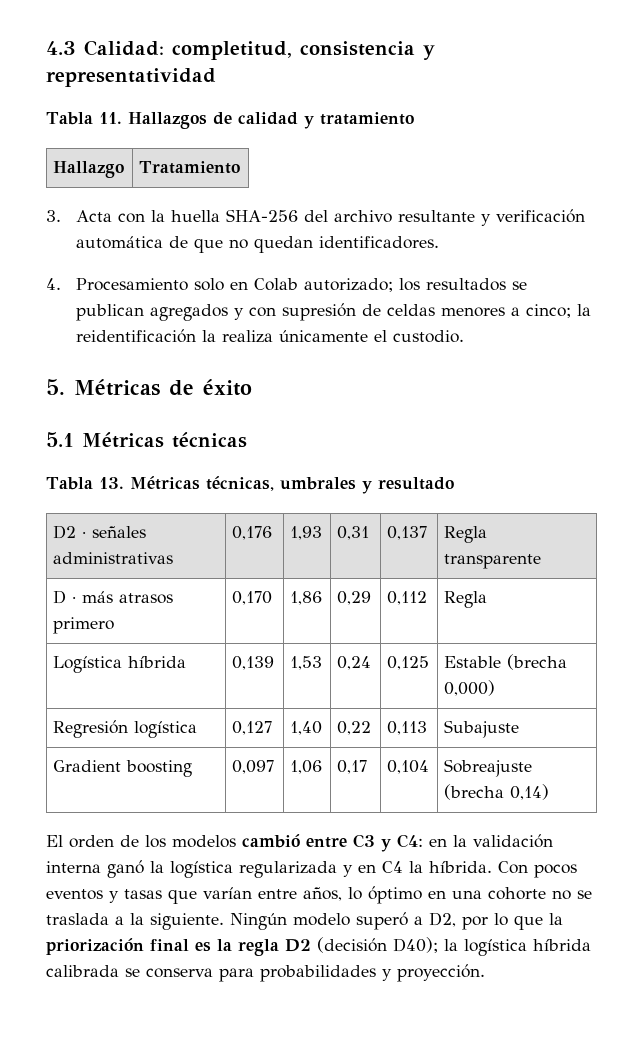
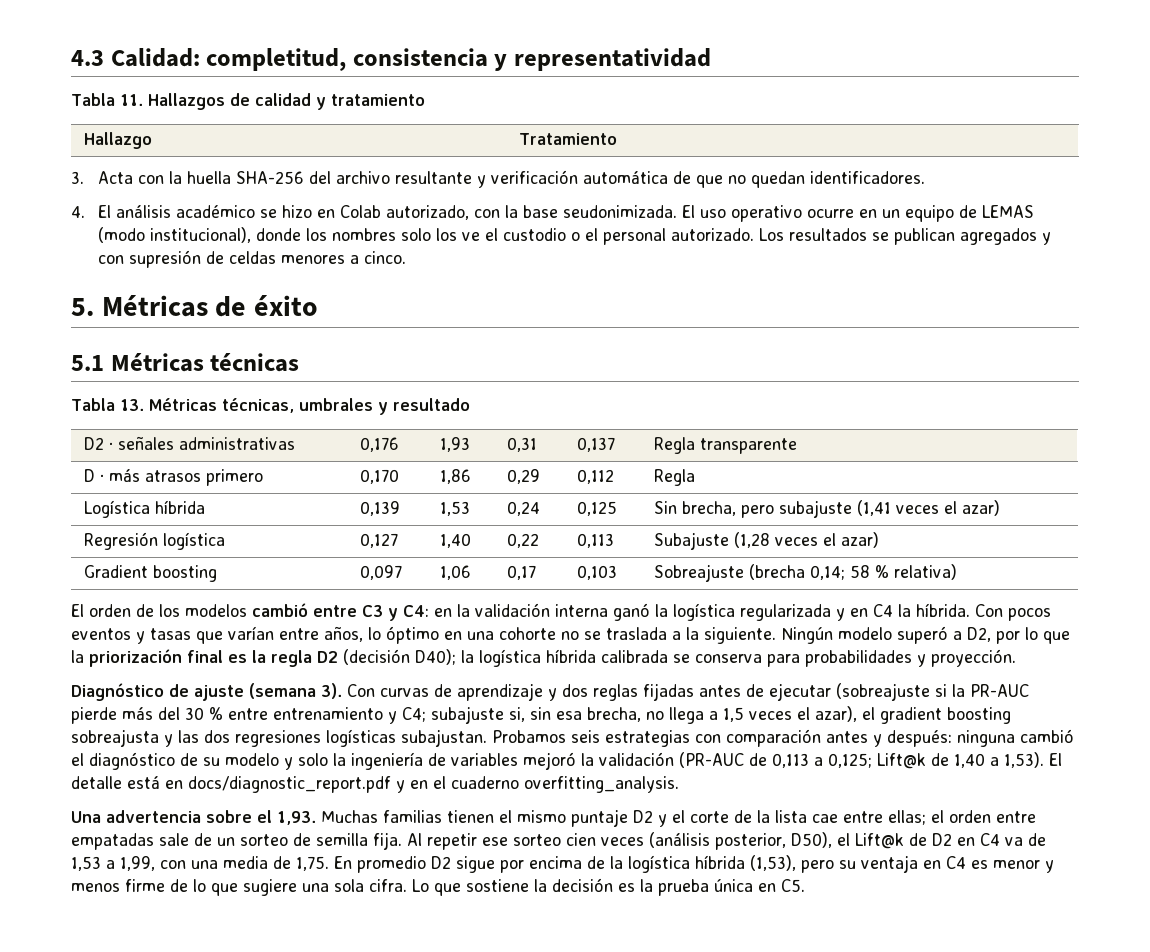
- 4. Procesamiento solo en Colab autorizado; los resultados se publican agregados y con supresión de celdas menores a cinco; la reidentificación la realiza únicamente el custodio.
+ 4. El análisis académico se hizo en Colab autorizado, con la base seudonimizada. El uso operativo ocurre en un equipo de LEMAS (modo institucional), donde los nombres solo los ve el custodio o el personal autorizado. Los resultados se publican agregados y con supresión de celdas menores a cinco.
- Logística híbrida | 0,139 | 1,53 | 0,24 | 0,125 | Estable (brecha 0,000)
+ Logística híbrida | 0,139 | 1,53 | 0,24 | 0,125 | Sin brecha, pero subajuste (1,41 veces el azar)
- Regresión logística | 0,127 | 1,40 | 0,22 | 0,113 | Subajuste
+ Regresión logística | 0,127 | 1,40 | 0,22 | 0,113 | Subajuste (1,28 veces el azar)
- Gradient boosting | 0,097 | 1,06 | 0,17 | 0,104 | Sobreajuste (brecha 0,14)
+ Gradient boosting | 0,097 | 1,06 | 0,17 | 0,103 | Sobreajuste (brecha 0,14; 58 % relativa)
+ Diagnóstico de ajuste (semana 3). Con curvas de aprendizaje y dos reglas fijadas antes de ejecutar (sobreajuste si la PR-AUC pierde más del 30 % entre entrenamiento y C4; subajuste si, sin esa brecha, no llega a 1,5 veces el azar), el gradient boosting sobreajusta y las dos regresiones logísticas subajustan. Probamos seis estrategias con comparación antes y después: ninguna cambió el diagnóstico de su modelo y solo la ingeniería de variables mejoró la validación (PR-AUC de 0,113 a 0,125; Lift@k de 1,40 a 1,53). El detalle está en docs/diagnostic_report.pdf y en el cuaderno overfitting_analysis.
+ Una advertencia sobre el 1,93. Muchas familias tienen el mismo puntaje D2 y el corte de la lista cae entre ellas; el orden entre empatadas sale de un sorteo de semilla fija. Al repetir ese sorteo cien veces (análisis posterior, D50), el Lift@k de D2 en C4 va de 1,53 a 1,99, con una media de 1,75. En promedio D2 sigue por encima de la logística híbrida (1,53), pero su ventaja en C4 es menor y menos firme de lo que sugiere una sola cifra. Lo que sostiene la decisión es la prueba única en C5.

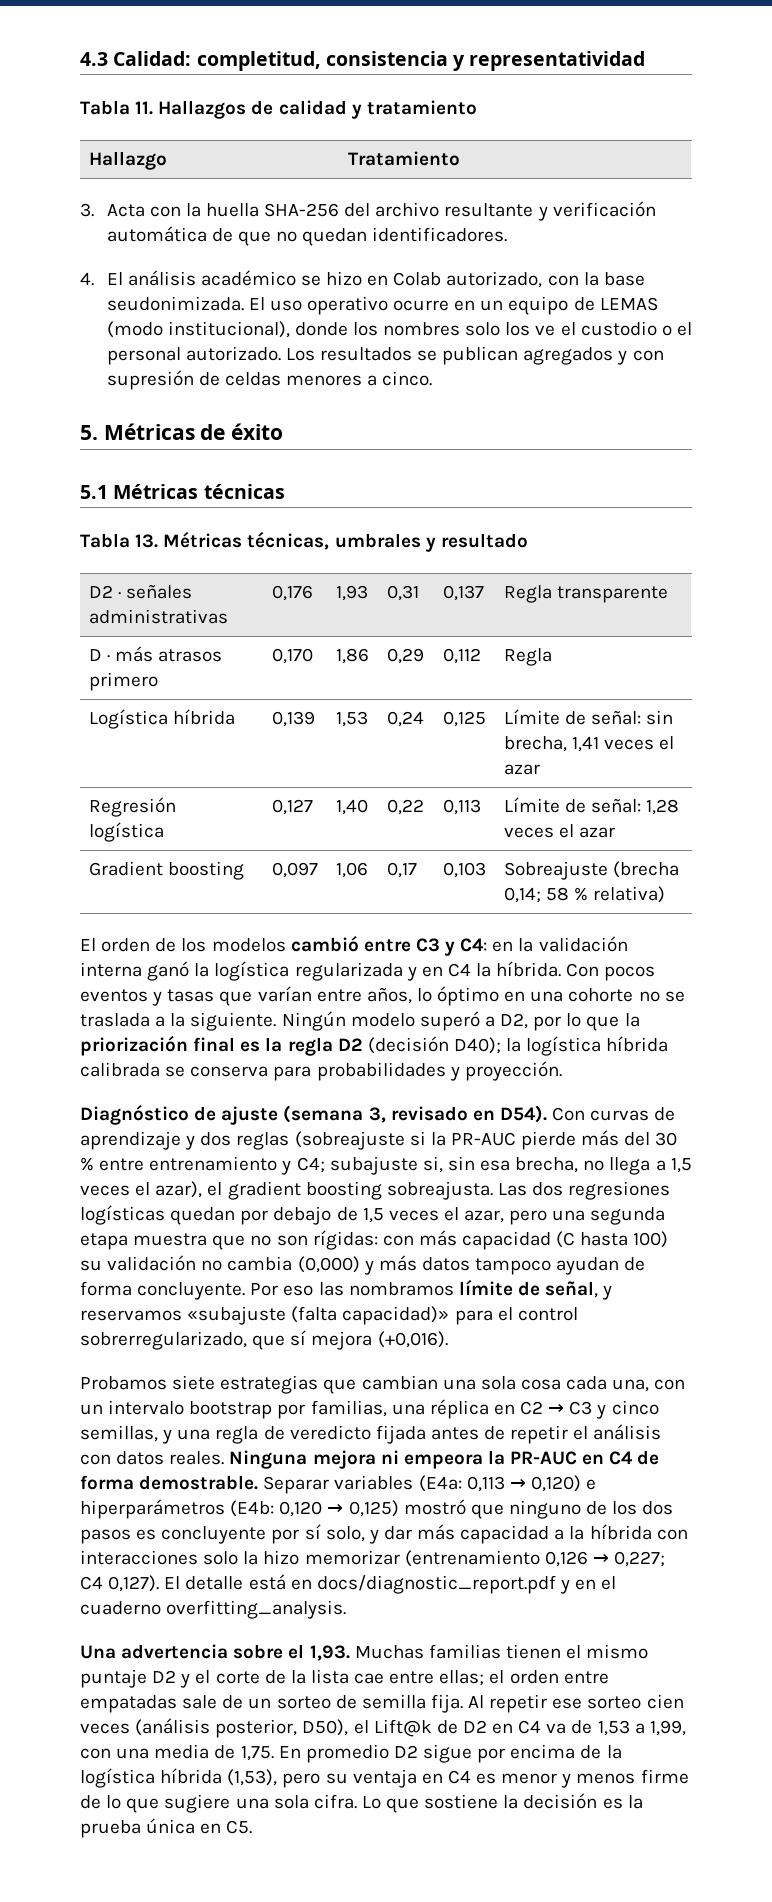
- Logística híbrida | 0,139 | 1,53 | 0,24 | 0,125 | Sin brecha, pero subajuste (1,41 veces el azar)
+ Logística híbrida | 0,139 | 1,53 | 0,24 | 0,125 | Límite de señal: sin brecha, 1,41 veces el azar
- Regresión logística | 0,127 | 1,40 | 0,22 | 0,113 | Subajuste (1,28 veces el azar)
+ Regresión logística | 0,127 | 1,40 | 0,22 | 0,113 | Límite de señal: 1,28 veces el azar
- Diagnóstico de ajuste (semana 3).
+ Diagnóstico de ajuste (semana 3, revisado en D54).
- Con curvas de aprendizaje y dos reglas fijadas antes de ejecutar (sobreajuste si la PR-AUC pierde más del 30 % entre entrenamiento y C4; subajuste si, sin esa brecha, no llega a 1,5 veces el azar), el gradient boosting sobreajusta y las dos regresiones logísticas subajustan. Probamos seis estrategias con comparación antes y después: ninguna cambió el diagnóstico de su modelo y solo la ingeniería de variables mejoró la validación (PR-AUC de 0,113 a 0,125; Lift@k de 1,40 a 1,53).
+ Con curvas de aprendizaje y dos reglas (sobreajuste si la PR-AUC pierde más del 30 % entre entrenamiento y C4; subajuste si, sin esa brecha, no llega a 1,5 veces el azar), el gradient boosting sobreajusta. Las dos regresiones logísticas quedan por debajo de 1,5 veces el azar, pero una segunda etapa muestra que no son rígidas: con más capacidad (C hasta 100) su validación no cambia (0,000) y más datos tampoco ayudan de forma concluyente. Por eso las nombramos límite de señal, y reservamos «subajuste (falta capacidad)» para el control sobrerregularizado, que sí mejora (+0,016).
+ Probamos siete estrategias que cambian una sola cosa cada una, con un intervalo bootstrap por familias, una réplica en C2 → C3 y cinco semillas, y una regla de veredicto fijada antes de repetir el análisis con datos reales. Ninguna mejora ni empeora la PR-AUC en C4 de forma demostrable. Separar variables (E4a: 0,113 → 0,120) e hiperparámetros (E4b: 0,120 → 0,125) mostró que ninguno de los dos pasos es concluyente por sí solo, y dar más capacidad a la híbrida con interacciones solo la hizo memorizar (entrenamiento 0,126 → 0,227; C4 0,127).

